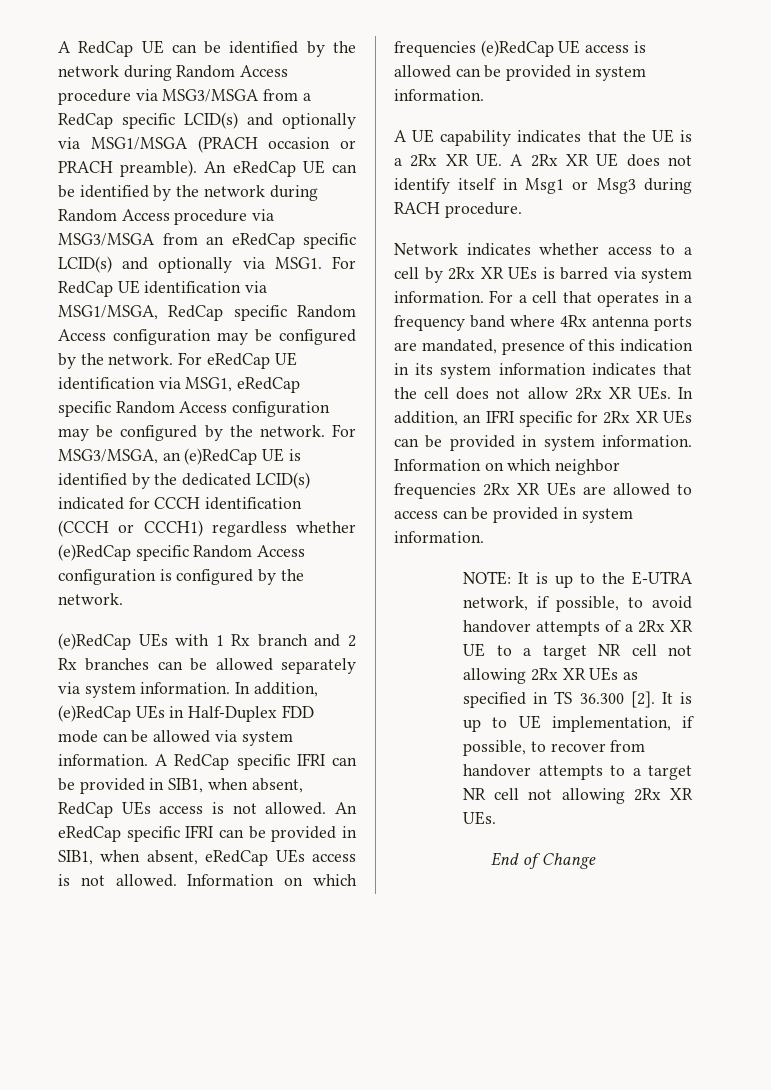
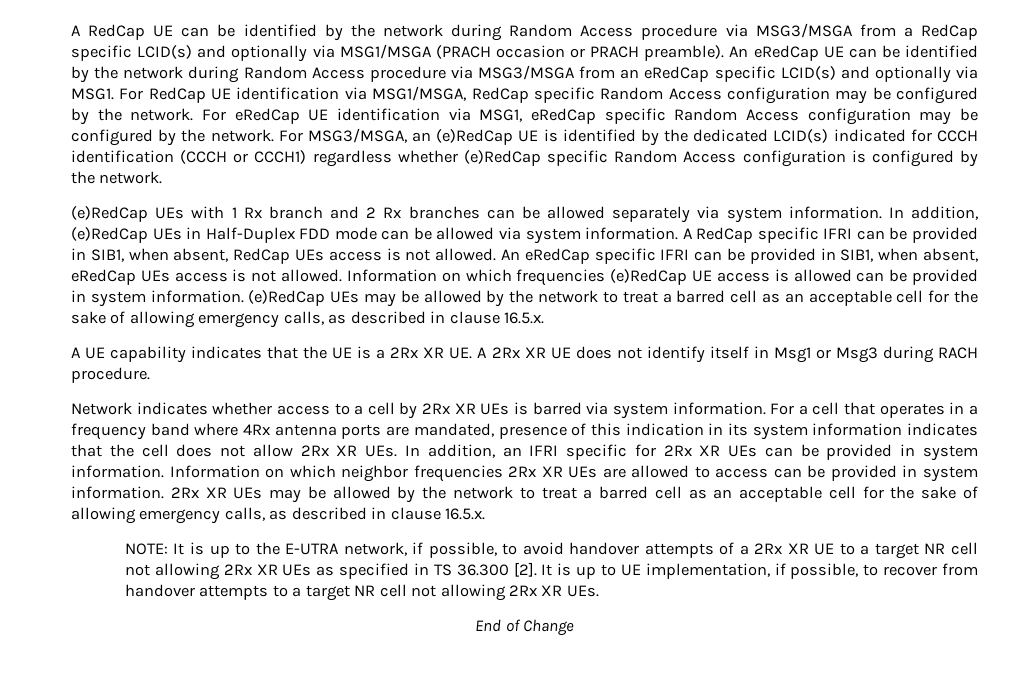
+ (e)RedCap UEs may be allowed by the network to treat a barred cell as an acceptable cell for the sake of allowing emergency calls, as described in clause 16.5.x.
+ 2Rx XR UEs may be allowed by the network to treat a barred cell as an acceptable cell for the sake of allowing emergency calls, as described in clause 16.5.x.

